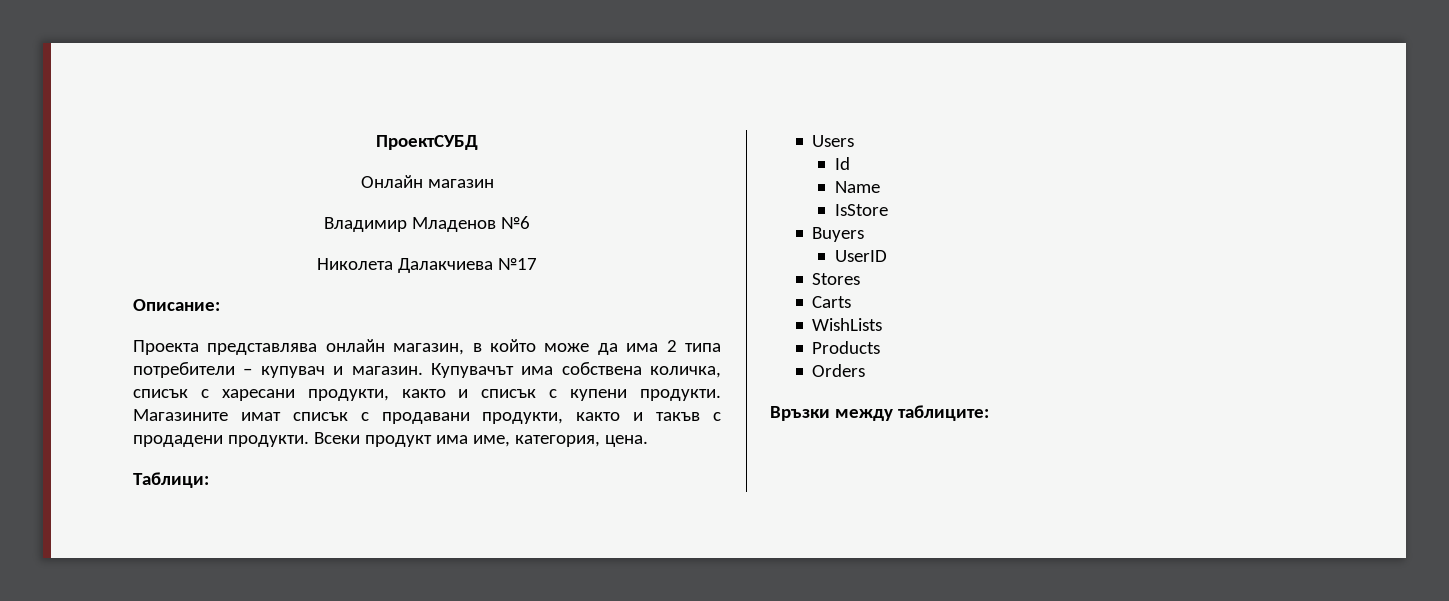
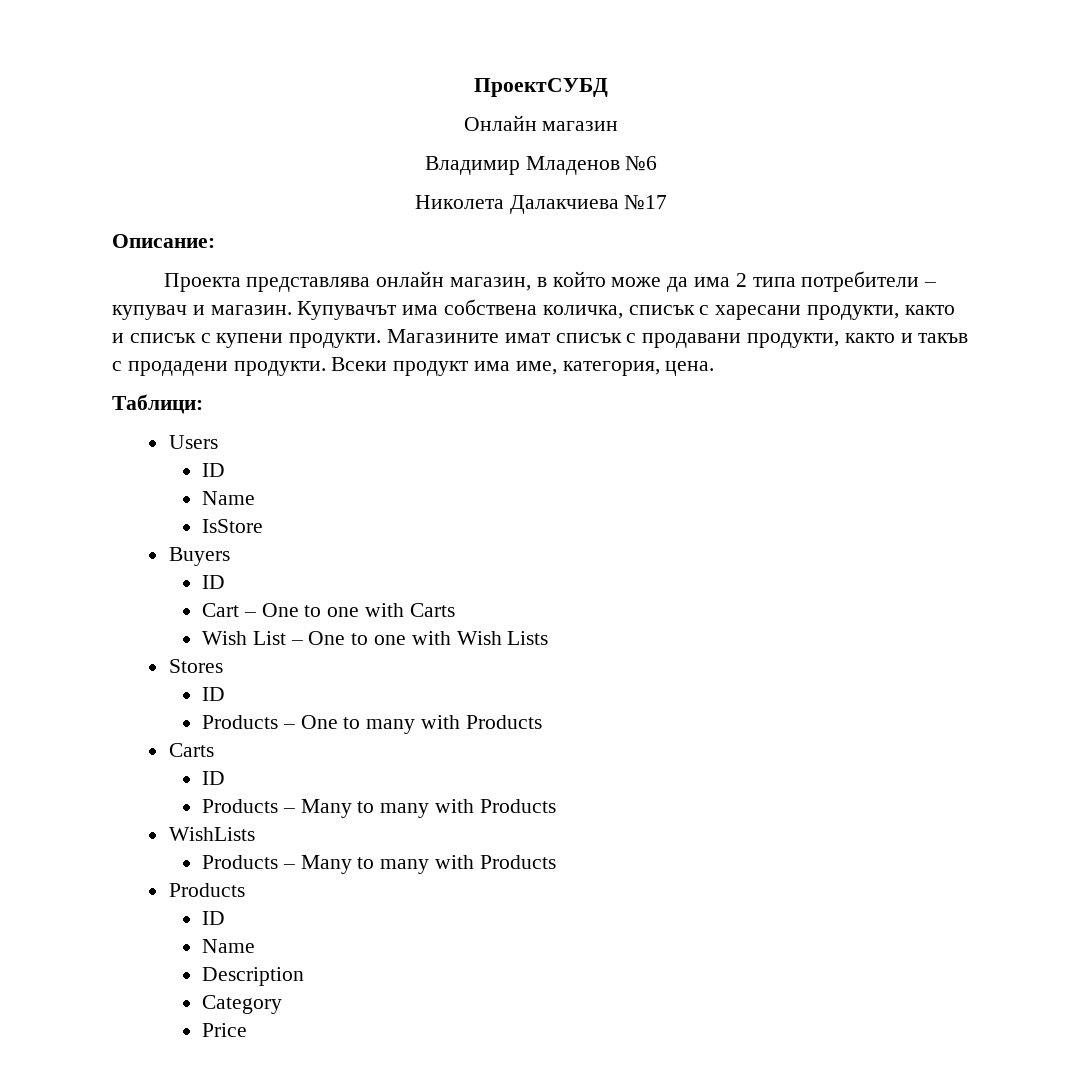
  Users
- Id
+ ID
  Buyers
- UserID
+ ID
+ Cart – One to one with Carts
+ Wish List – One to one with Wish Lists
  Stores
+ ID
+ Products – One to many with Products
  Carts
+ ID
+ Products – Many to many with Products
  WishLists
+ Products – Many to many with Products
  Products
- Orders
- Връзки между таблиците:
+ ID
+ Name
+ Description
+ Category
+ Price

